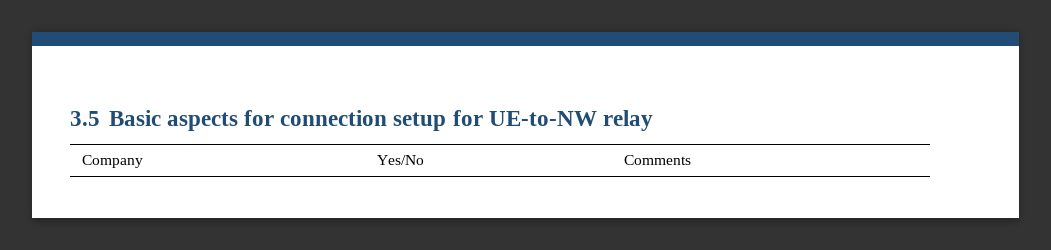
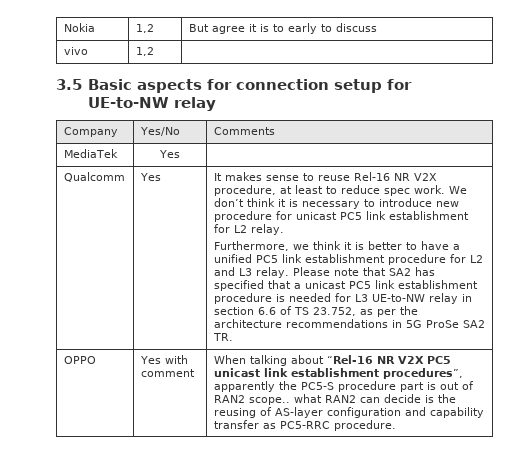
+ Nokia | 1,2 | But agree it is to early to discuss
+ vivo | 1,2 |
+ MediaTek | Yes |
+ Qualcomm | Yes | It makes sense to reuse Rel-16 NR V2X procedure, at least to reduce spec work. We don’t think it is necessary to introduce new procedure for unicast PC5 link establishment for L2 relay.
+ Furthermore, we think it is better to have a unified PC5 link establishment procedure for L2 and L3 relay. Please note that SA2 has specified that a unicast PC5 link establishment procedure is needed for L3 UE-to-NW relay in section 6.6 of TS 23.752, as per the architecture recommendations in 5G ProSe SA2 TR.
+ OPPO | Yes with comment | When talking about “Rel-16 NR V2X PC5 unicast link establishment procedures”, apparently the PC5-S procedure part is out of RAN2 scope.. what RAN2 can decide is the reusing of AS-layer configuration and capability transfer as PC5-RRC procedure.

